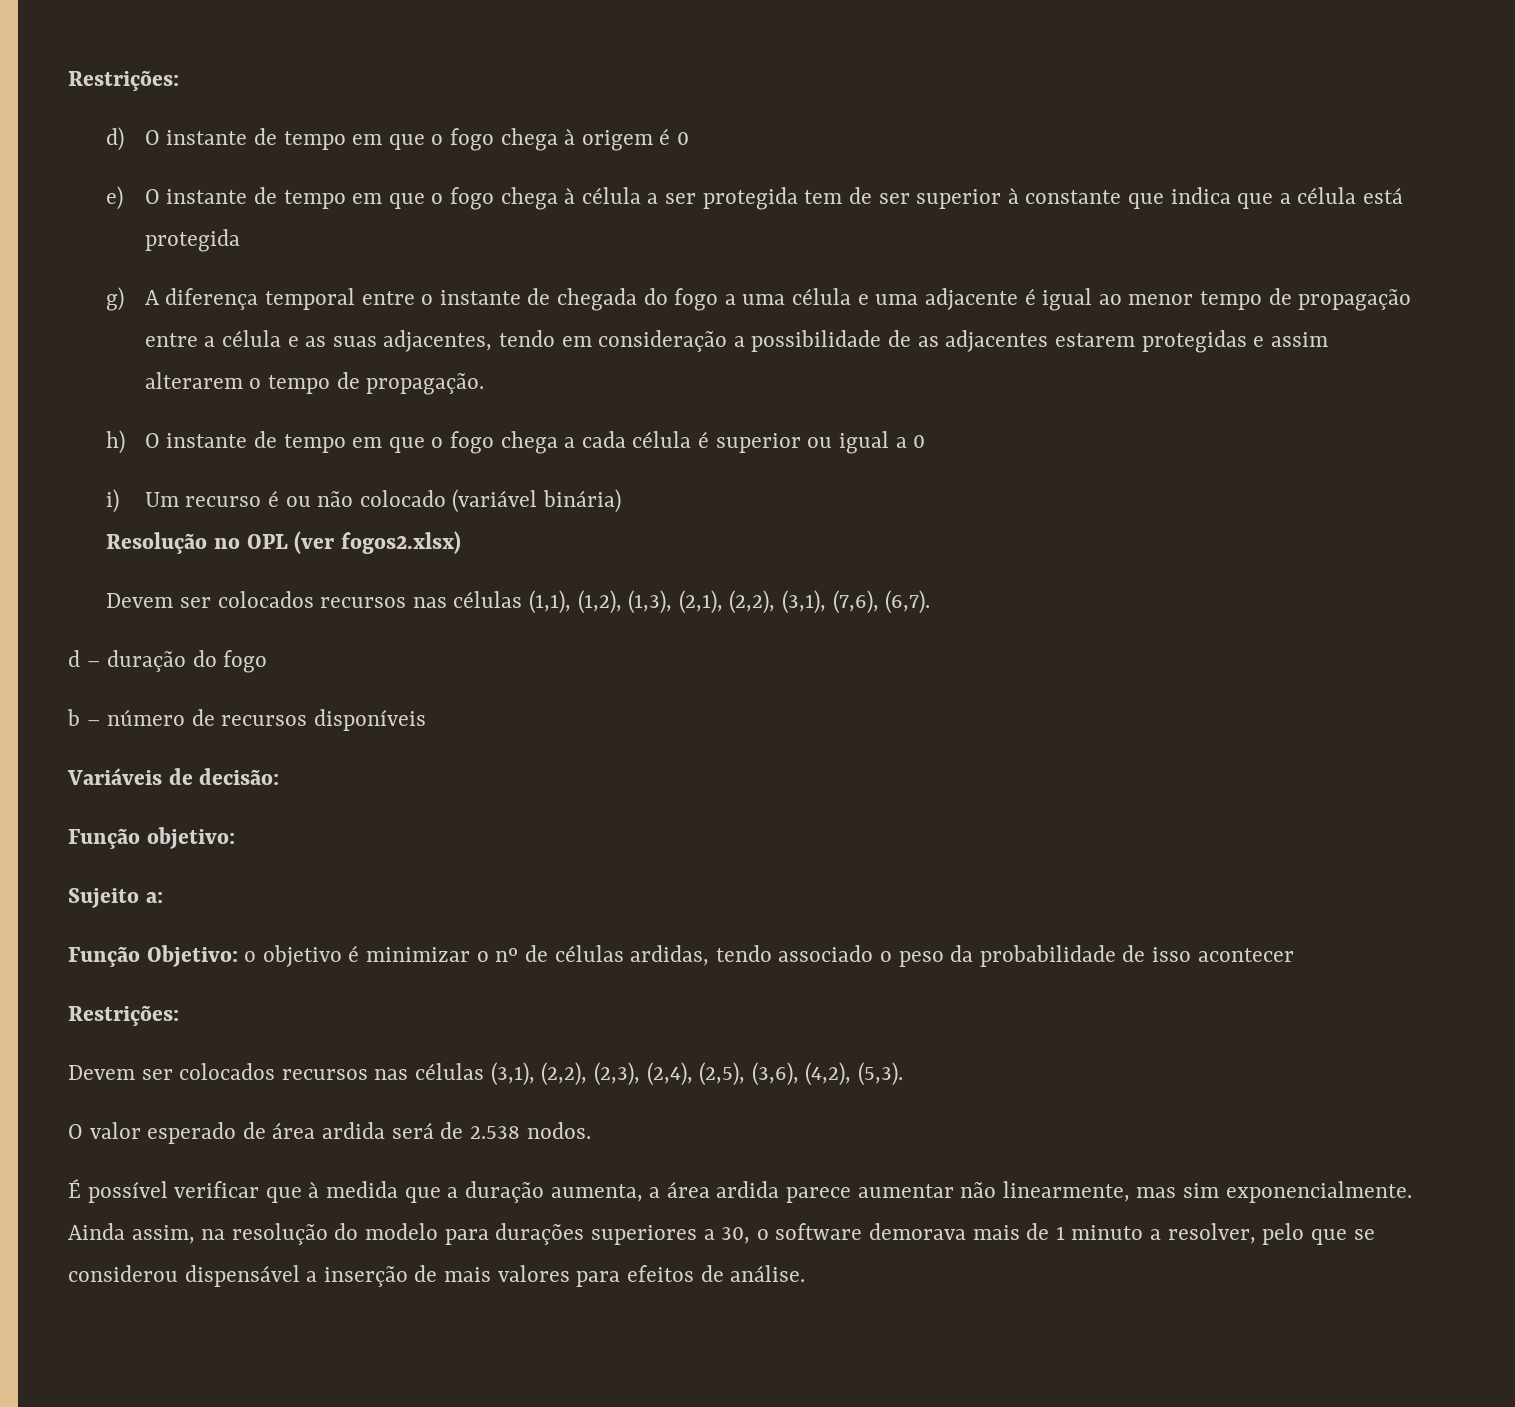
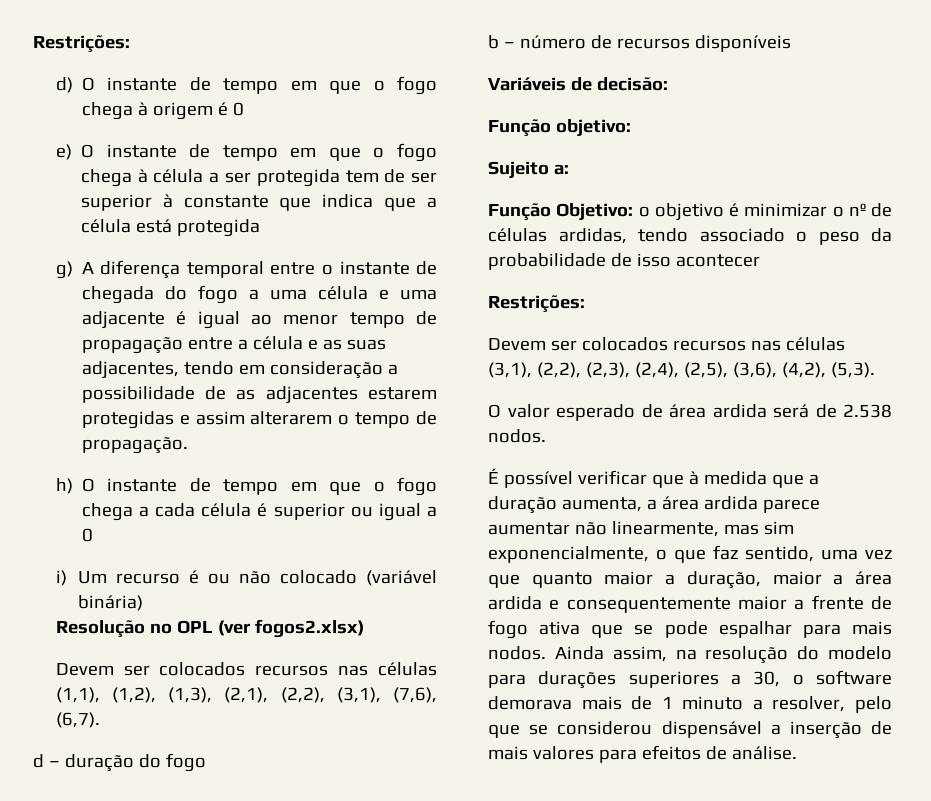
- É possível verificar que à medida que a duração aumenta, a área ardida parece aumentar não linearmente, mas sim exponencialmente.
+ É possível verificar que à medida que a duração aumenta, a área ardida parece aumentar não linearmente, mas sim exponencialmente, o que faz sentido, uma vez que quanto maior a duração, maior a área ardida e consequentemente maior a frente de fogo ativa que se pode espalhar para mais nodos.

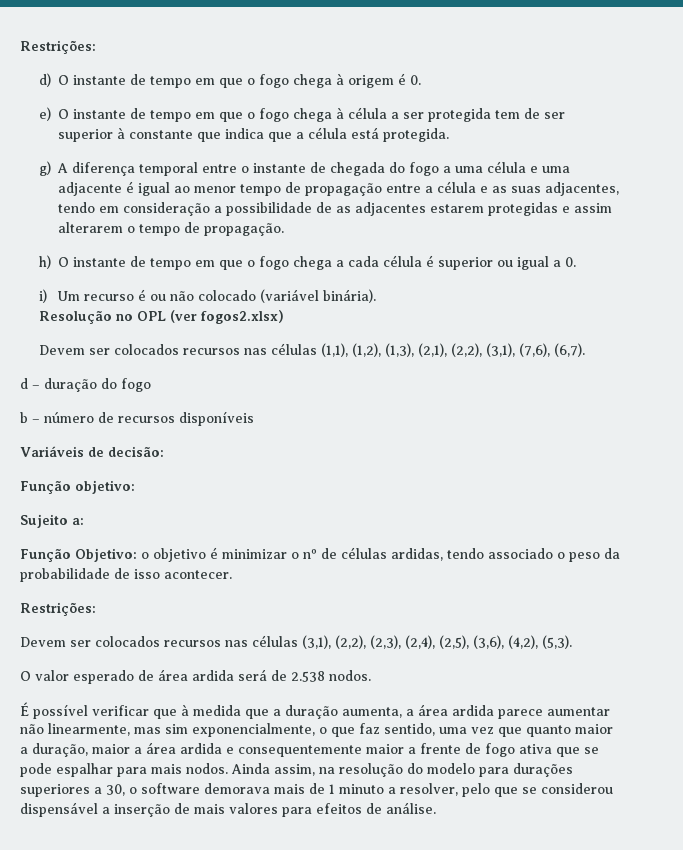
- d) O instante de tempo em que o fogo chega à origem é 0
+ d) O instante de tempo em que o fogo chega à origem é 0.
- e) O instante de tempo em que o fogo chega à célula a ser protegida tem de ser superior à constante que indica que a célula está protegida
+ e) O instante de tempo em que o fogo chega à célula a ser protegida tem de ser superior à constante que indica que a célula está protegida.
- h) O instante de tempo em que o fogo chega a cada célula é superior ou igual a 0
+ h) O instante de tempo em que o fogo chega a cada célula é superior ou igual a 0.
- i) Um recurso é ou não colocado (variável binária)
+ i) Um recurso é ou não colocado (variável binária).
- Função Objetivo: o objetivo é minimizar o nº de células ardidas, tendo associado o peso da probabilidade de isso acontecer
+ Função Objetivo: o objetivo é minimizar o nº de células ardidas, tendo associado o peso da probabilidade de isso acontecer.

